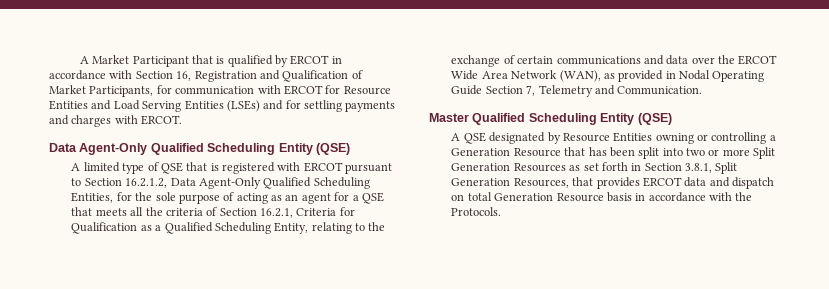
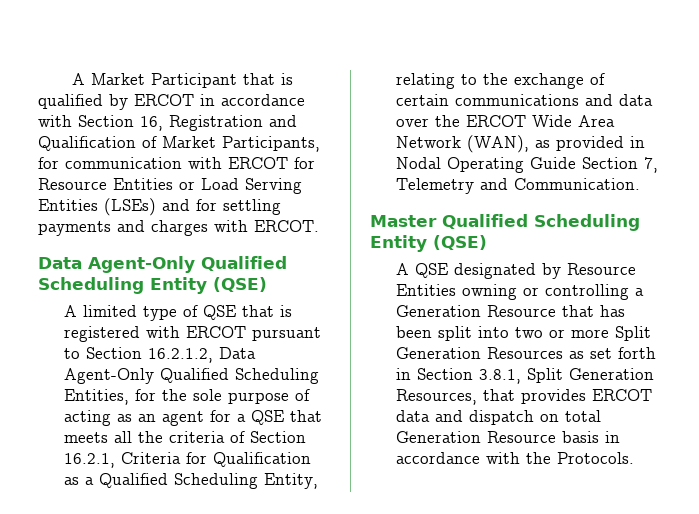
- A Market Participant that is qualified by ERCOT in accordance with Section 16, Registration and Qualification of Market Participants, for communication with ERCOT for Resource Entities and Load Serving Entities (LSEs) and for settling payments and charges with ERCOT.
+ A Market Participant that is qualified by ERCOT in accordance with Section 16, Registration and Qualification of Market Participants, for communication with ERCOT for Resource Entities or Load Serving Entities (LSEs) and for settling payments and charges with ERCOT.

